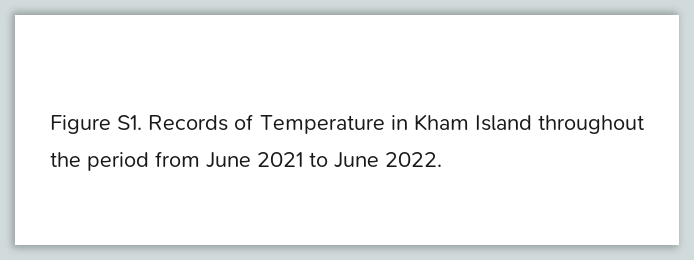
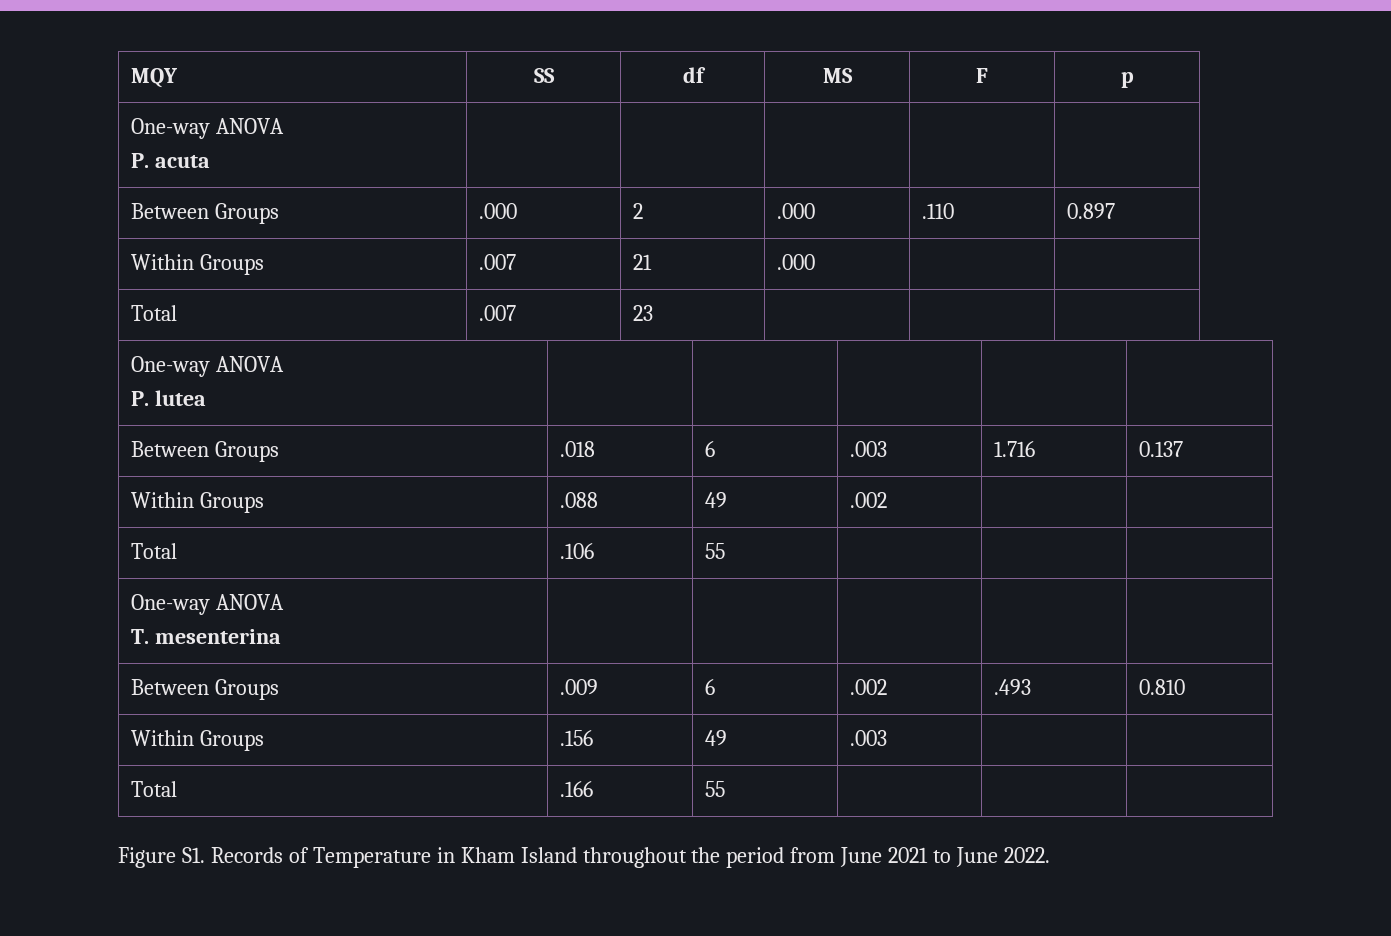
+ MQY | SS | df | MS | F | p
+ One-way ANOVA
+ P. acuta | | | | |
+ Between Groups | .000 | 2 | .000 | .110 | 0.897
+ Within Groups | .007 | 21 | .000 | |
+ Total | .007 | 23 | | |
+ One-way ANOVA
+ P. lutea | | | | |
+ Between Groups | .018 | 6 | .003 | 1.716 | 0.137
+ Within Groups | .088 | 49 | .002 | |
+ Total | .106 | 55 | | |
+ One-way ANOVA
+ T. mesenterina | | | | |
+ Between Groups | .009 | 6 | .002 | .493 | 0.810
+ Within Groups | .156 | 49 | .003 | |
+ Total | .166 | 55 | | |

